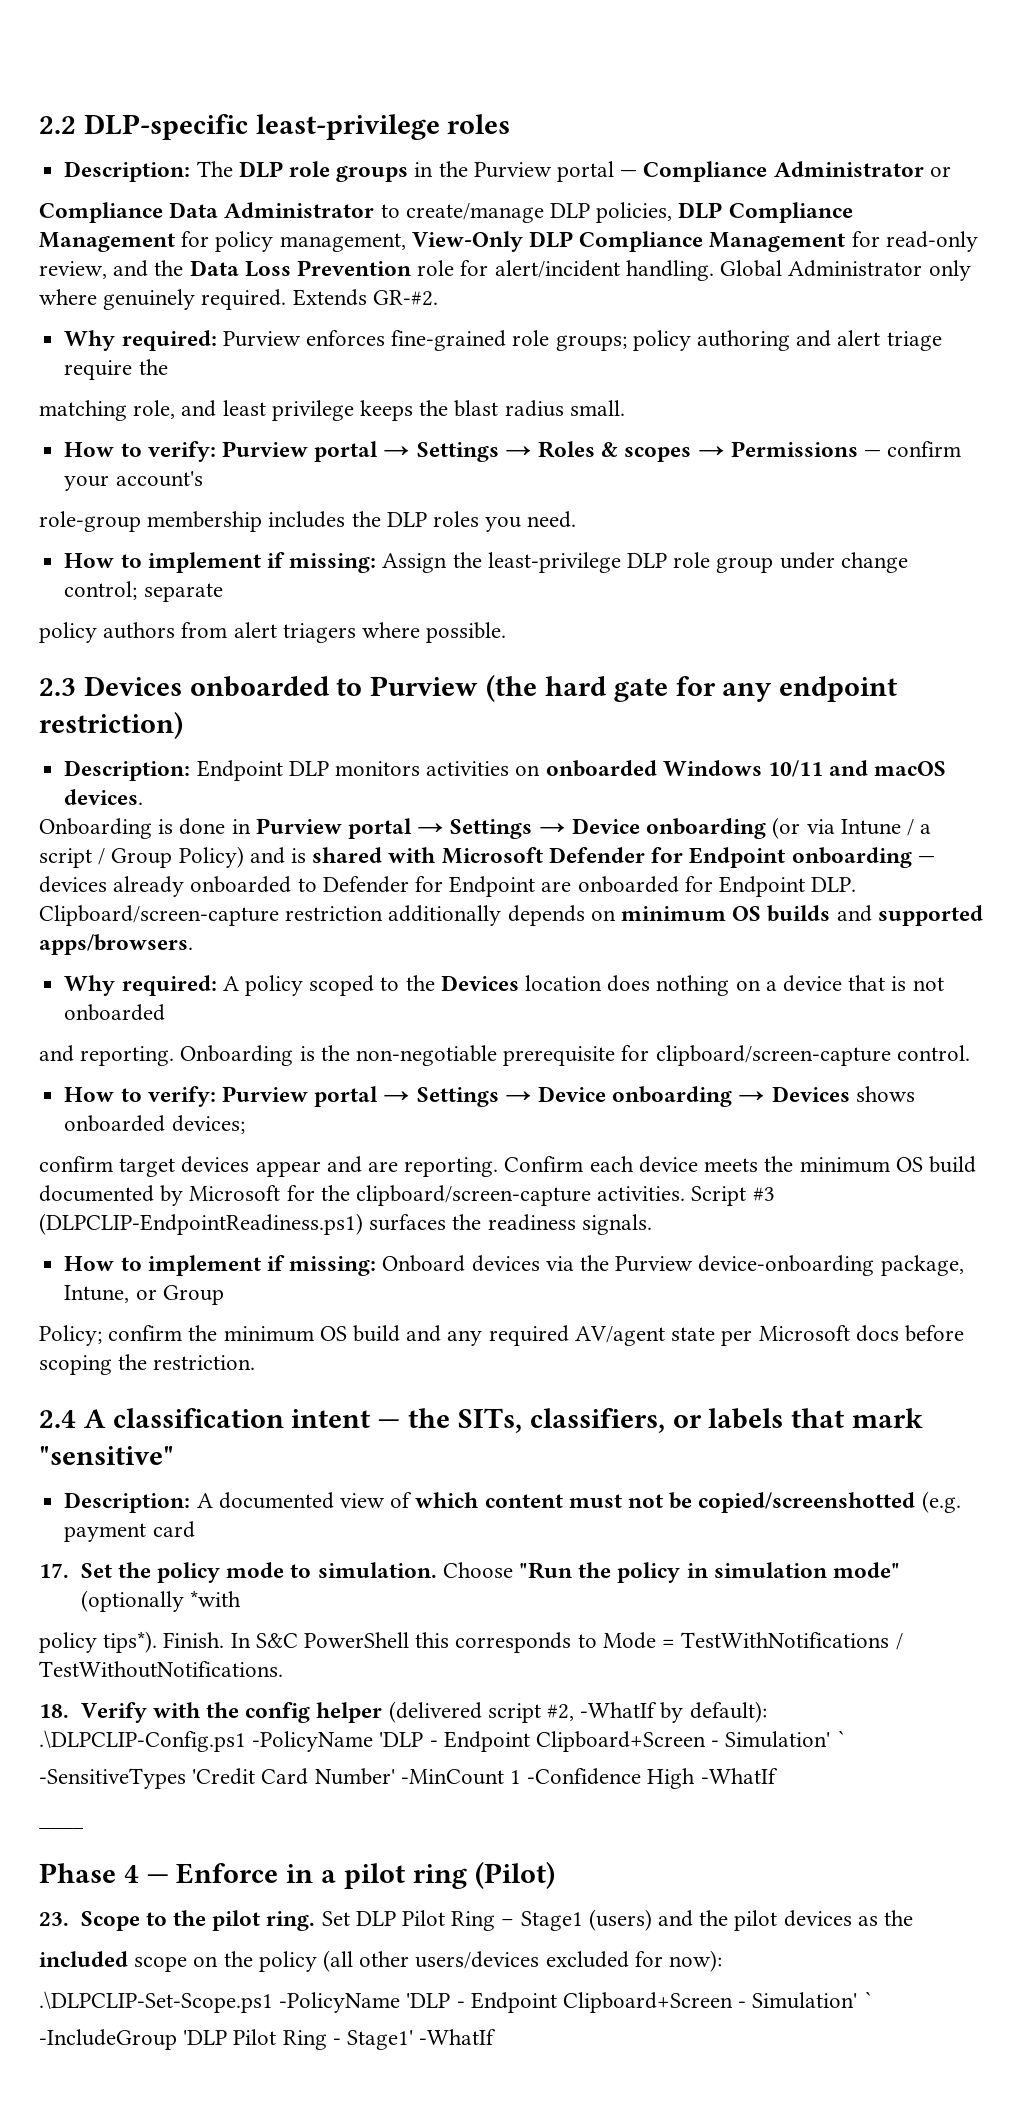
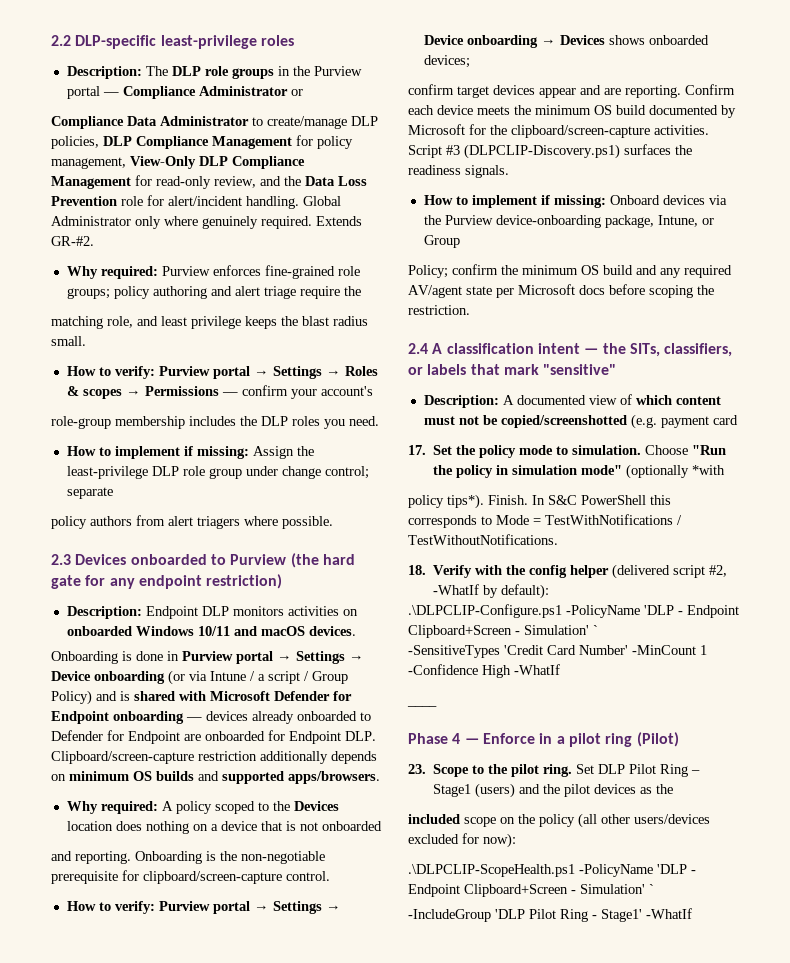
- Script #3 (DLPCLIP-EndpointReadiness.ps1) surfaces the readiness signals.
+ Script #3 (DLPCLIP-Discovery.ps1) surfaces the readiness signals.
- .\DLPCLIP-Config.ps1 -PolicyName 'DLP - Endpoint Clipboard+Screen - Simulation' `
+ .\DLPCLIP-Configure.ps1 -PolicyName 'DLP - Endpoint Clipboard+Screen - Simulation' `
- .\DLPCLIP-Set-Scope.ps1 -PolicyName 'DLP - Endpoint Clipboard+Screen - Simulation' `
+ .\DLPCLIP-ScopeHealth.ps1 -PolicyName 'DLP - Endpoint Clipboard+Screen - Simulation' `

